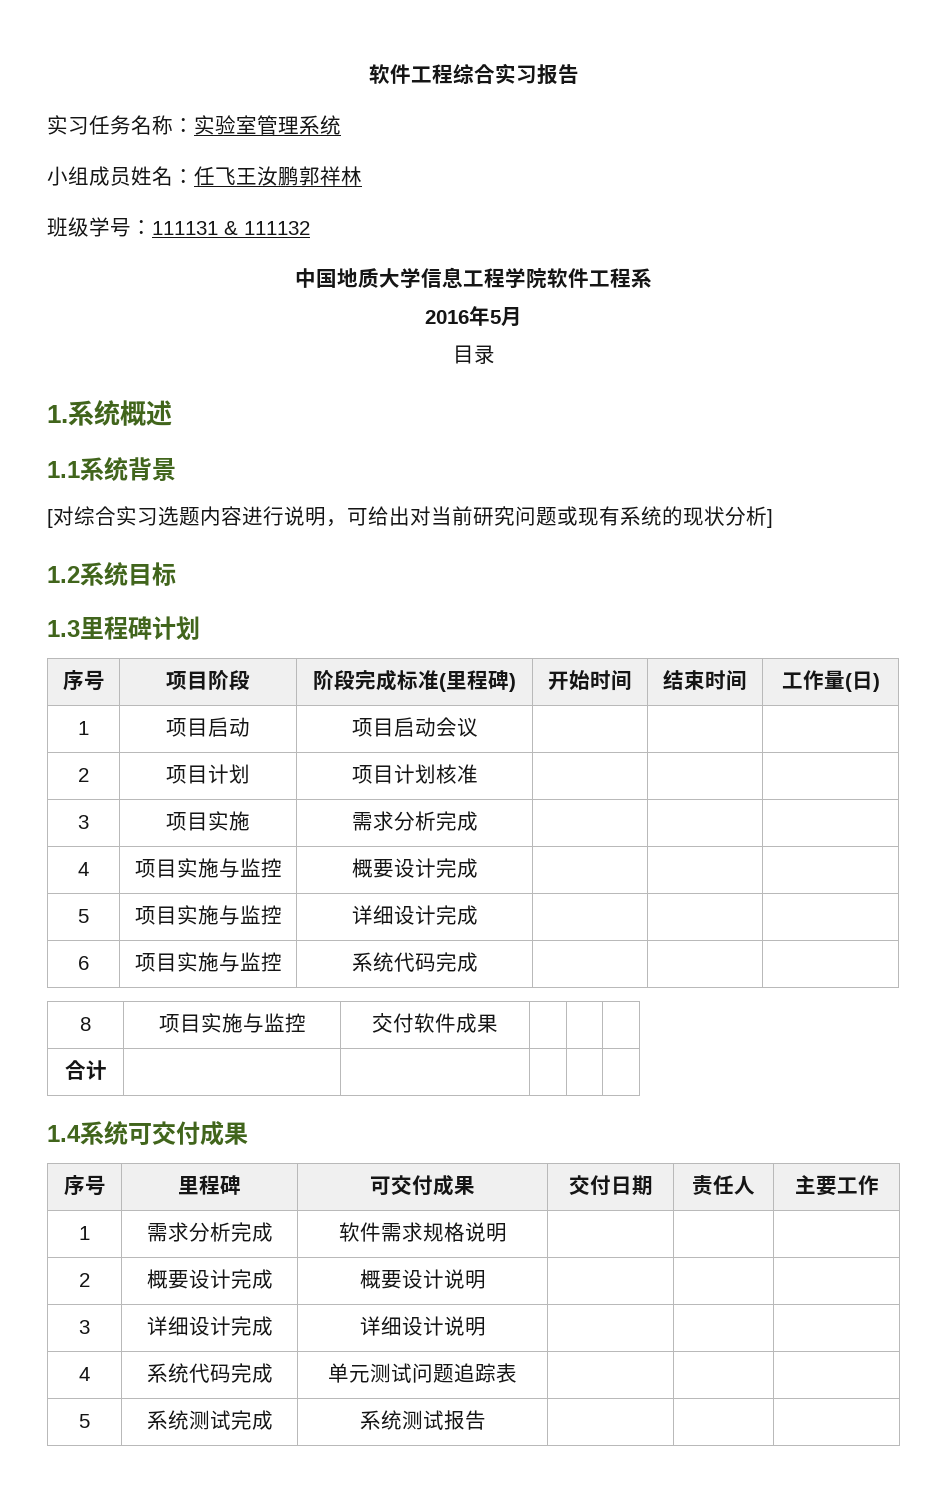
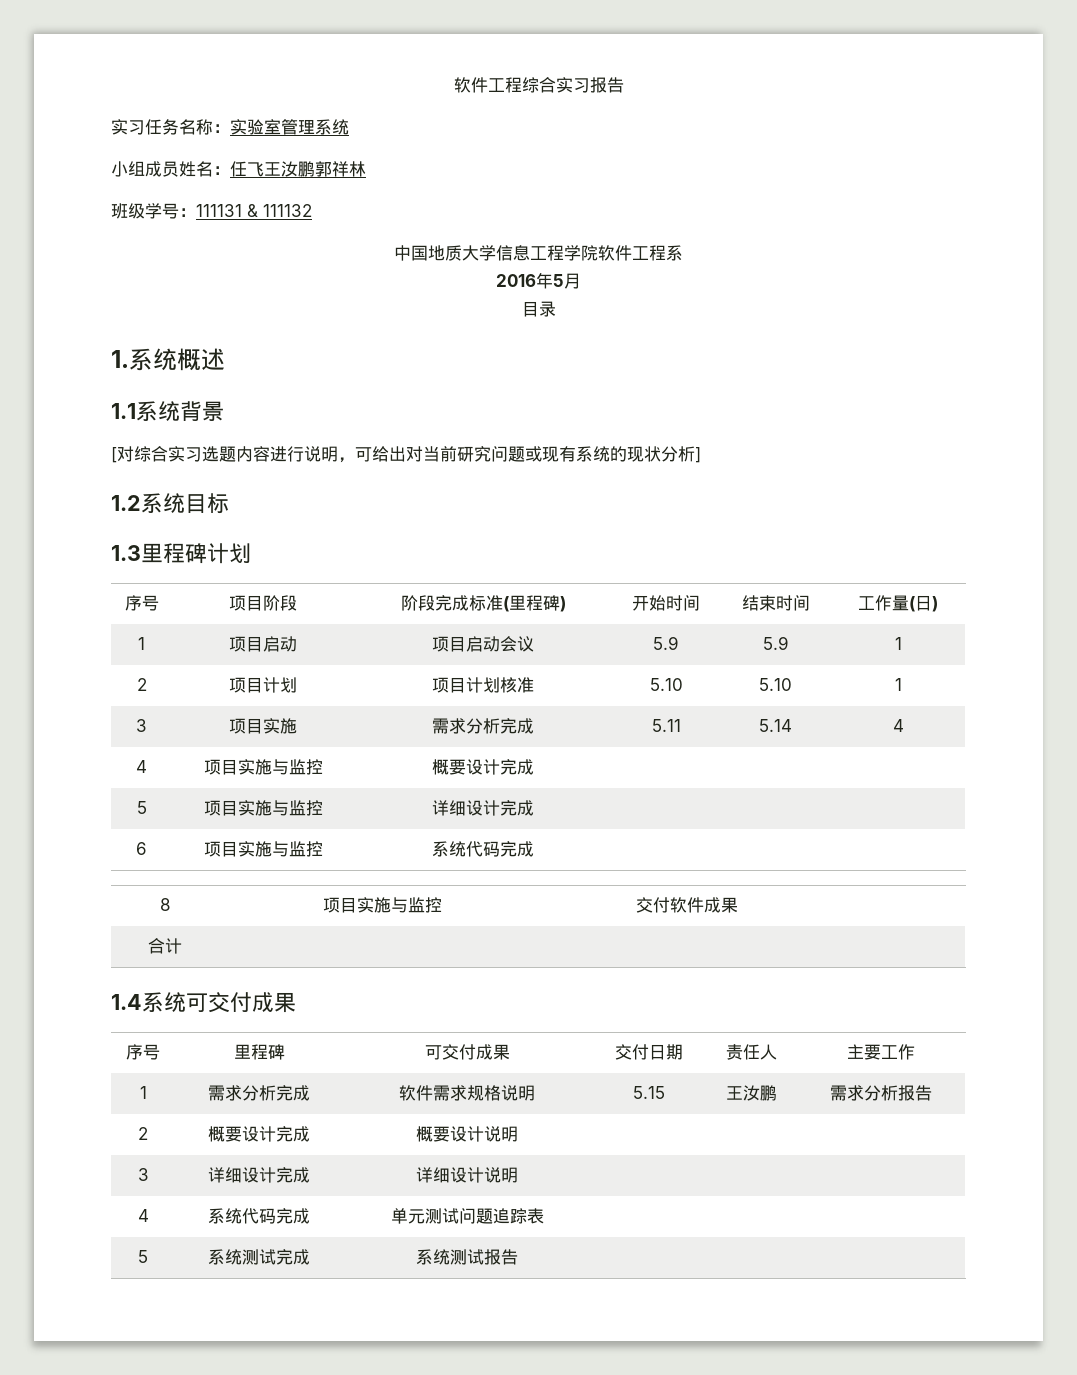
- 1 | 项目启动 | 项目启动会议 | | |
+ 1 | 项目启动 | 项目启动会议 | 5.9 | 5.9 | 1
- 2 | 项目计划 | 项目计划核准 | | |
+ 2 | 项目计划 | 项目计划核准 | 5.10 | 5.10 | 1
- 3 | 项目实施 | 需求分析完成 | | |
+ 3 | 项目实施 | 需求分析完成 | 5.11 | 5.14 | 4
- 1 | 需求分析完成 | 软件需求规格说明 | | |
+ 1 | 需求分析完成 | 软件需求规格说明 | 5.15 | 王汝鹏 | 需求分析报告

